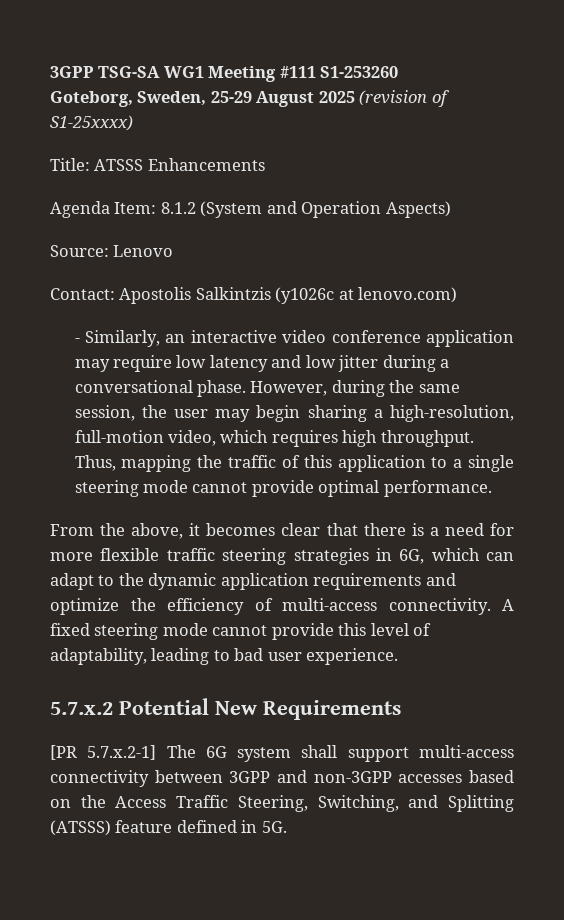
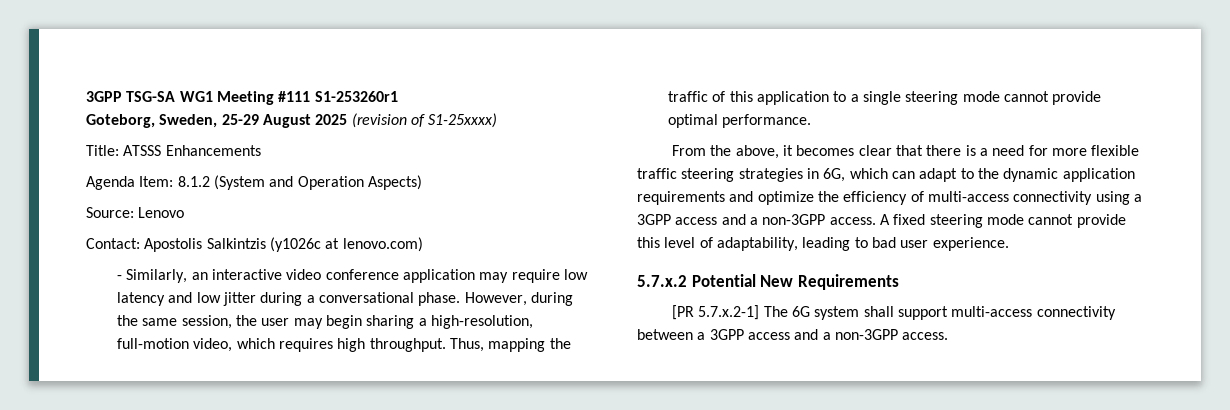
- 3GPP TSG-SA WG1 Meeting #111 S1-253260
+ 3GPP TSG-SA WG1 Meeting #111 S1-253260r1
- From the above, it becomes clear that there is a need for more flexible traffic steering strategies in 6G, which can adapt to the dynamic application requirements and optimize the efficiency of multi-access connectivity.
+ From the above, it becomes clear that there is a need for more flexible traffic steering strategies in 6G, which can adapt to the dynamic application requirements and optimize the efficiency of multi-access connectivity using a 3GPP access and a non-3GPP access.
- [PR 5.7.x.2-1] The 6G system shall support multi-access connectivity between 3GPP and non-3GPP accesses based on the Access Traffic Steering, Switching, and Splitting (ATSSS) feature defined in 5G.
+ [PR 5.7.x.2-1] The 6G system shall support multi-access connectivity between a 3GPP access and a non-3GPP access.

